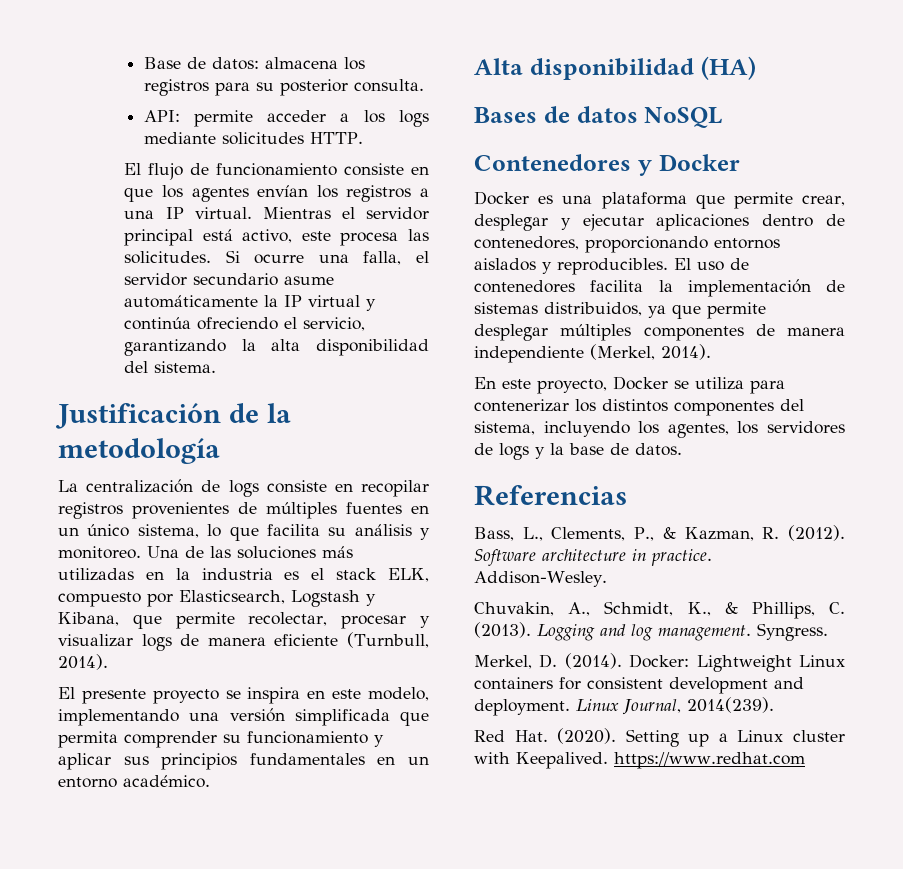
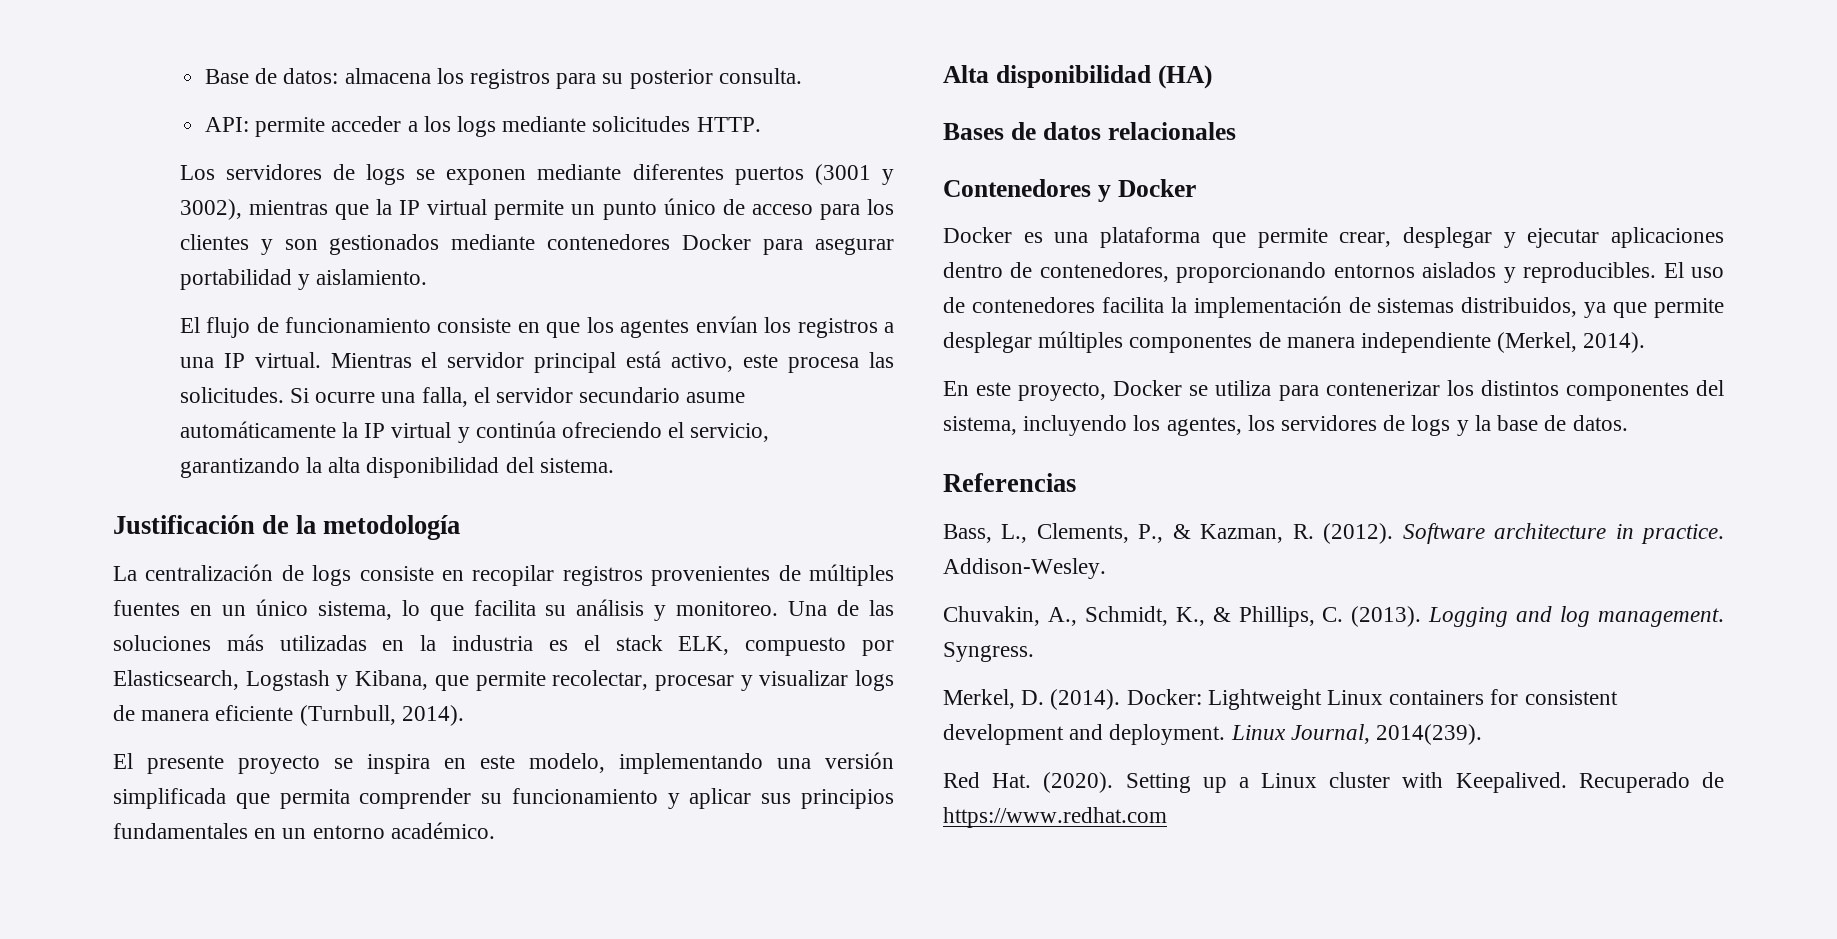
+ Los servidores de logs se exponen mediante diferentes puertos (3001 y 3002), mientras que la IP virtual permite un punto único de acceso para los clientes y son gestionados mediante contenedores Docker para asegurar portabilidad y aislamiento.
- Bases de datos NoSQL
+ Bases de datos relacionales
- Setting up a Linux cluster with Keepalived. https://www.redhat.com
+ Setting up a Linux cluster with Keepalived. Recuperado de https://www.redhat.com

